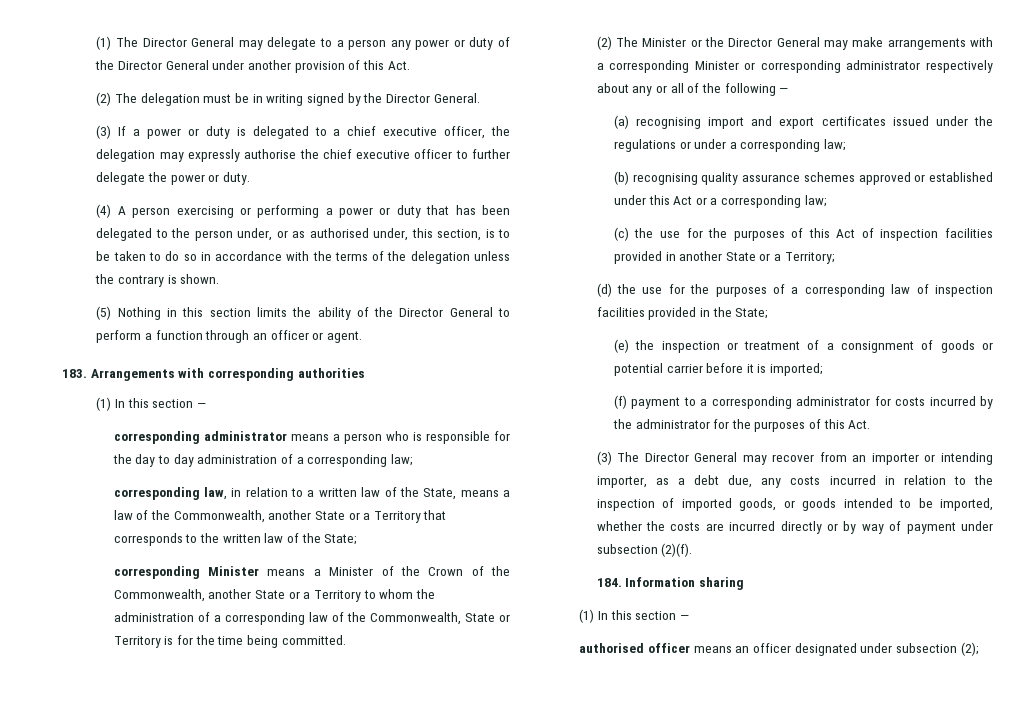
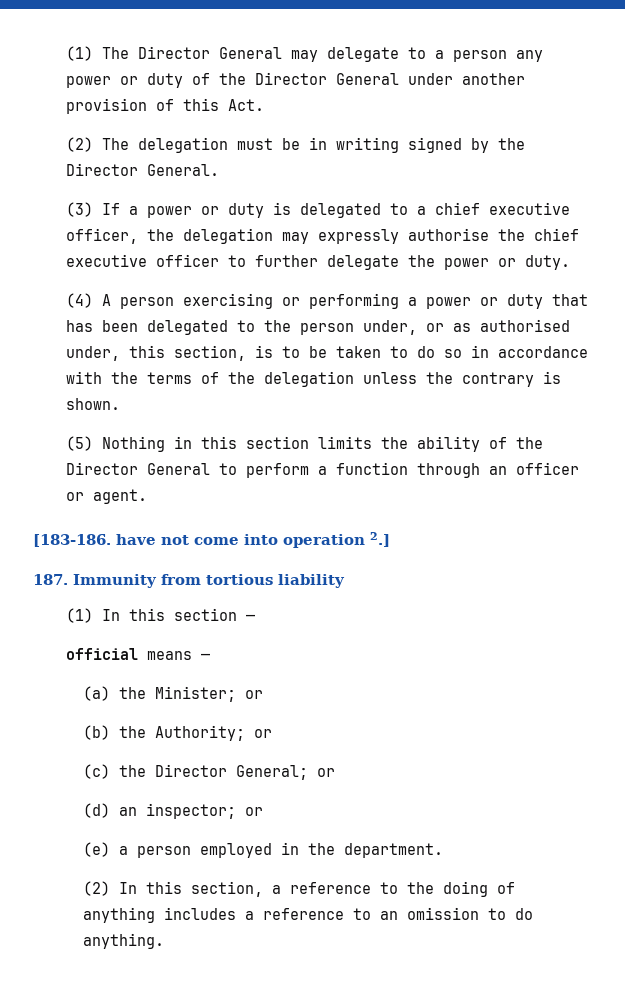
- 183. Arrangements with corresponding authorities
+ [183-186. have not come into operation 2.]
+ 187. Immunity from tortious liability
  (1) In this section —
- corresponding administrator means a person who is responsible for the day to day administration of a corresponding law;
- corresponding law, in relation to a written law of the State, means a law of the Commonwealth, another State or a Territory that corresponds to the written law of the State;
- corresponding Minister means a Minister of the Crown of the Commonwealth, another State or a Territory to whom the administration of a corresponding law of the Commonwealth, State or Territory is for the time being committed.
- (2) The Minister or the Director General may make arrangements with a corresponding Minister or corresponding administrator respectively about any or all of the following —
- (a) recognising import and export certificates issued under the regulations or under a corresponding law;
- (b) recognising quality assurance schemes approved or established under this Act or a corresponding law;
- (c) the use for the purposes of this Act of inspection facilities provided in another State or a Territory;
+ official means —
+ (a) the Minister; or
+ (b) the Authority; or
+ (c) the Director General; or
- (d) the use for the purposes of a corresponding law of inspection facilities provided in the State;
- (e) the inspection or treatment of a consignment of goods or potential carrier before it is imported;
- (f) payment to a corresponding administrator for costs incurred by the administrator for the purposes of this Act.
- (3) The Director General may recover from an importer or intending importer, as a debt due, any costs incurred in relation to the inspection of imported goods, or goods intended to be imported, whether the costs are incurred directly or by way of payment under subsection (2)(f).
- 184. Information sharing
- (1) In this section —
- authorised officer means an officer designated under subsection (2);
+ (d) an inspector; or
+ (e) a person employed in the department.
+ (2) In this section, a reference to the doing of anything includes a reference to an omission to do anything.

